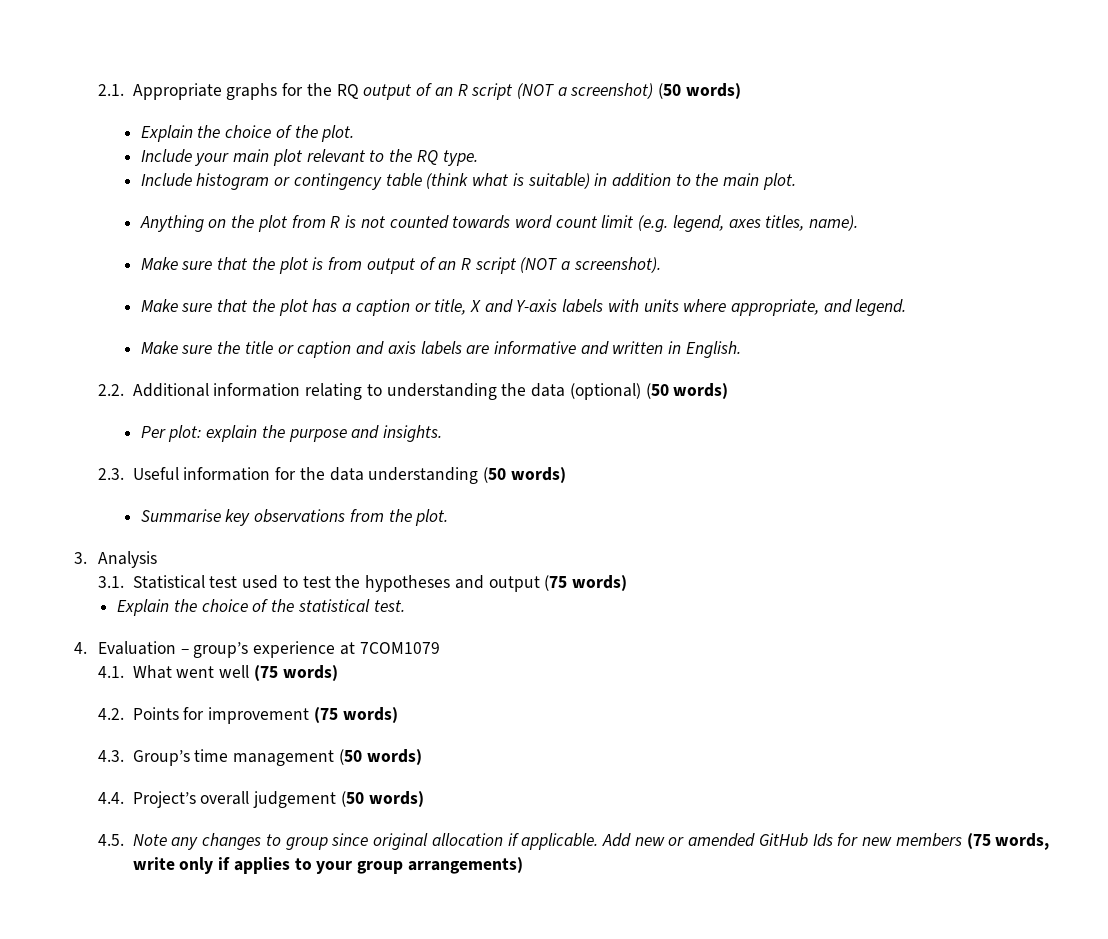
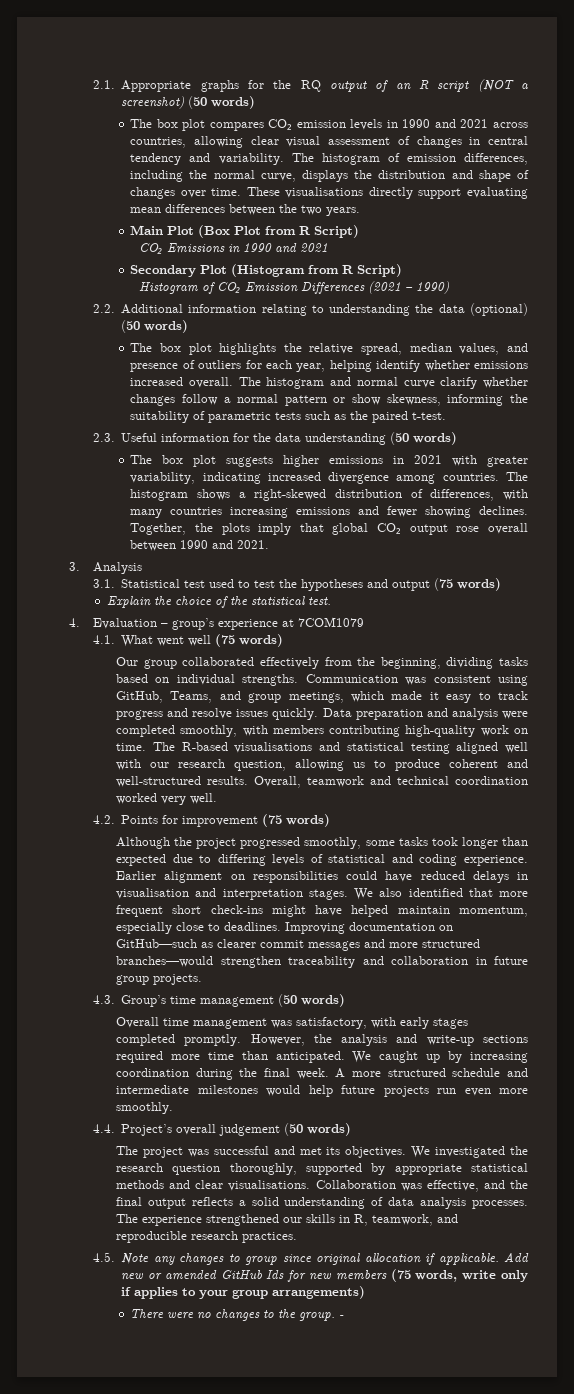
- Explain the choice of the plot.
- Include your main plot relevant to the RQ type.
- Include histogram or contingency table (think what is suitable) in addition to the main plot.
- Anything on the plot from R is not counted towards word count limit (e.g. legend, axes titles, name).
- Make sure that the plot is from output of an R script (NOT a screenshot).
- Make sure that the plot has a caption or title, X and Y-axis labels with units where appropriate, and legend.
- Make sure the title or caption and axis labels are informative and written in English.
+ The box plot compares CO₂ emission levels in 1990 and 2021 across countries, allowing clear visual assessment of changes in central tendency and variability. The histogram of emission differences, including the normal curve, displays the distribution and shape of changes over time. These visualisations directly support evaluating mean differences between the two years.
+ Main Plot (Box Plot from R Script)
+ CO₂ Emissions in 1990 and 2021
+ Secondary Plot (Histogram from R Script)
+ Histogram of CO₂ Emission Differences (2021 – 1990)
- Per plot: explain the purpose and insights.
+ The box plot highlights the relative spread, median values, and presence of outliers for each year, helping identify whether emissions increased overall. The histogram and normal curve clarify whether changes follow a normal pattern or show skewness, informing the suitability of parametric tests such as the paired t-test.
- Summarise key observations from the plot.
+ The box plot suggests higher emissions in 2021 with greater variability, indicating increased divergence among countries. The histogram shows a right-skewed distribution of differences, with many countries increasing emissions and fewer showing declines. Together, the plots imply that global CO₂ output rose overall between 1990 and 2021.
+ Our group collaborated effectively from the beginning, dividing tasks based on individual strengths. Communication was consistent using GitHub, Teams, and group meetings, which made it easy to track progress and resolve issues quickly. Data preparation and analysis were completed smoothly, with members contributing high-quality work on time. The R-based visualisations and statistical testing aligned well with our research question, allowing us to produce coherent and well-structured results. Overall, teamwork and technical coordination worked very well.
+ Although the project progressed smoothly, some tasks took longer than expected due to differing levels of statistical and coding experience. Earlier alignment on responsibilities could have reduced delays in visualisation and interpretation stages. We also identified that more frequent short check-ins might have helped maintain momentum, especially close to deadlines. Improving documentation on GitHub—such as clearer commit messages and more structured branches—would strengthen traceability and collaboration in future group projects.
+ Overall time management was satisfactory, with early stages completed promptly. However, the analysis and write-up sections required more time than anticipated. We caught up by increasing coordination during the final week. A more structured schedule and intermediate milestones would help future projects run even more smoothly.
+ The project was successful and met its objectives. We investigated the research question thoroughly, supported by appropriate statistical methods and clear visualisations. Collaboration was effective, and the final output reflects a solid understanding of data analysis processes. The experience strengthened our skills in R, teamwork, and reproducible research practices.
+ There were no changes to the group. -

